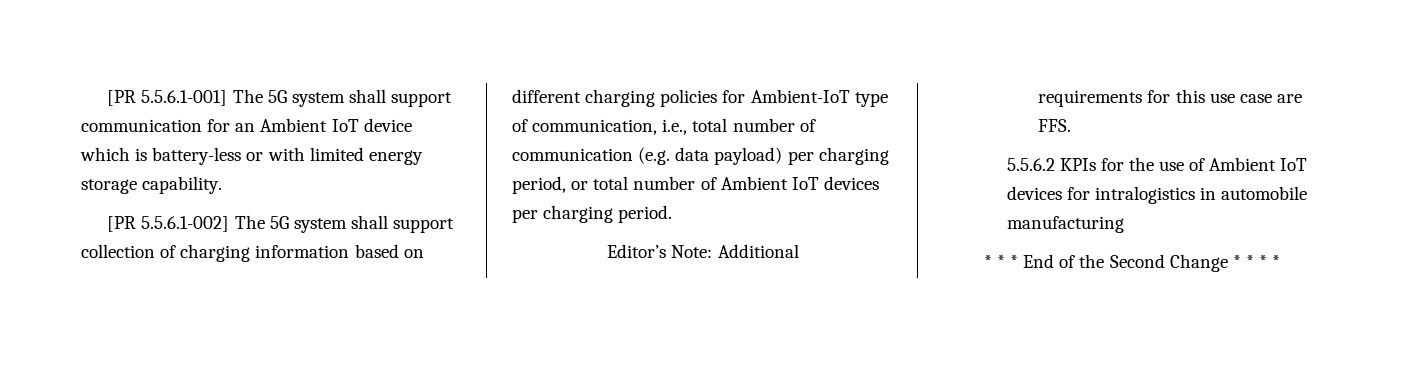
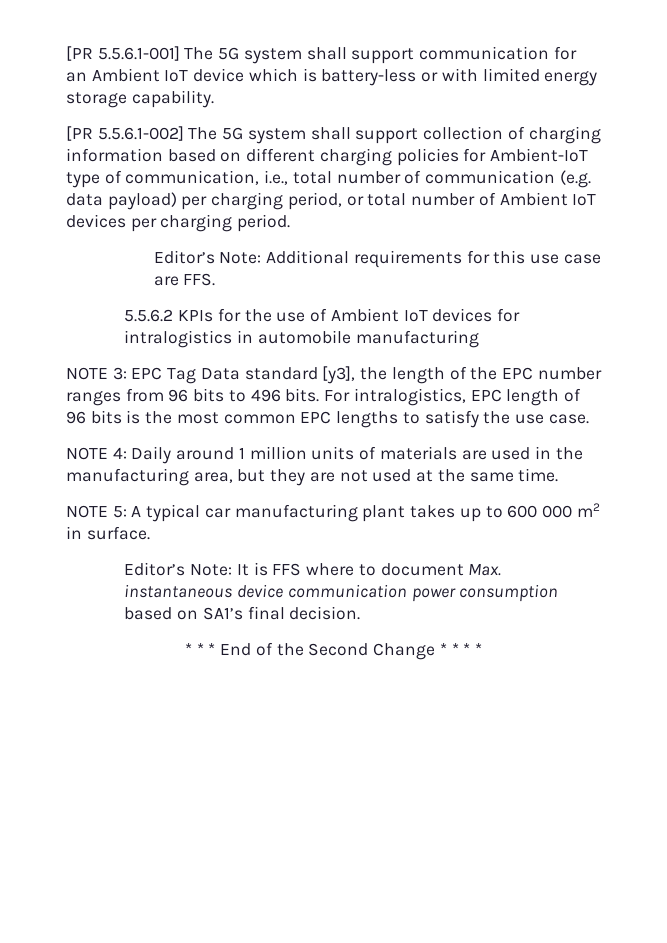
+ NOTE 3: EPC Tag Data standard [y3], the length of the EPC number ranges from 96 bits to 496 bits. For intralogistics, EPC length of 96 bits is the most common EPC lengths to satisfy the use case.
+ NOTE 4: Daily around 1 million units of materials are used in the manufacturing area, but they are not used at the same time.
+ NOTE 5: A typical car manufacturing plant takes up to 600 000 m2 in surface.
+ Editor’s Note: It is FFS where to document Max. instantaneous device communication power consumption based on SA1’s final decision.

